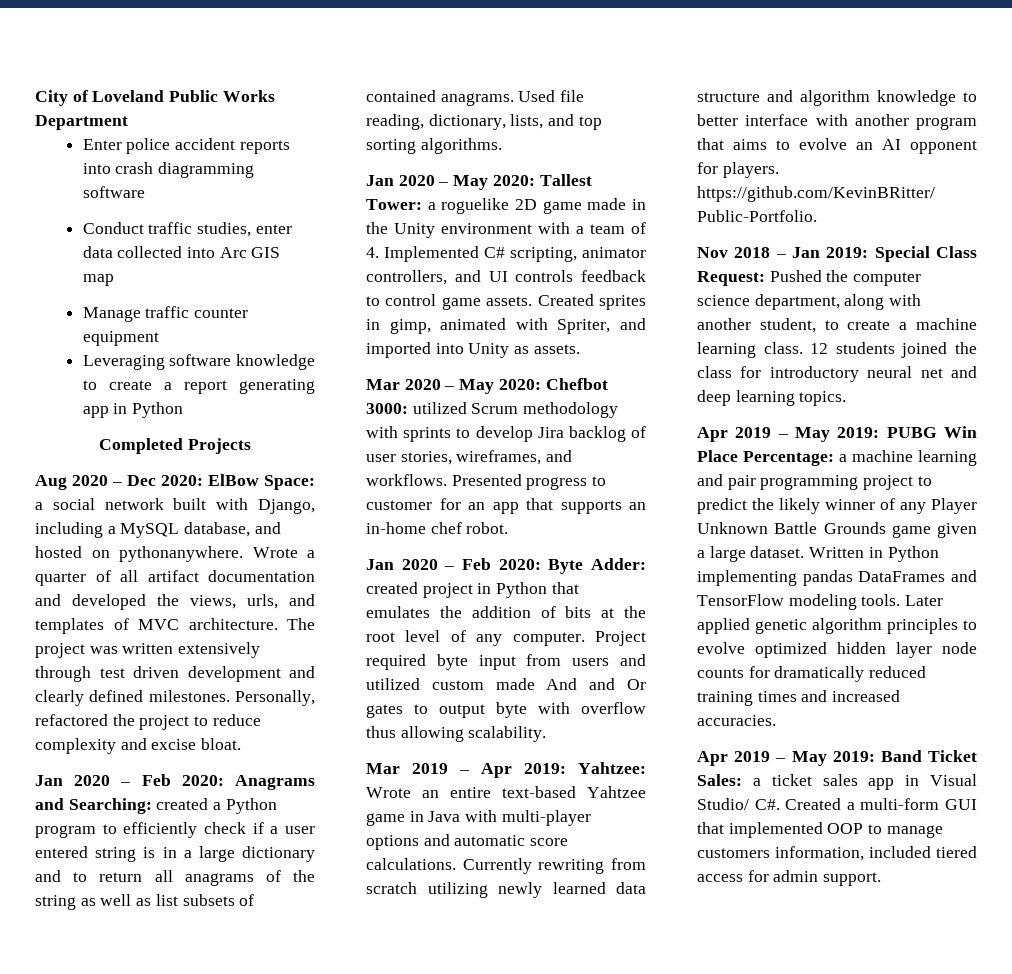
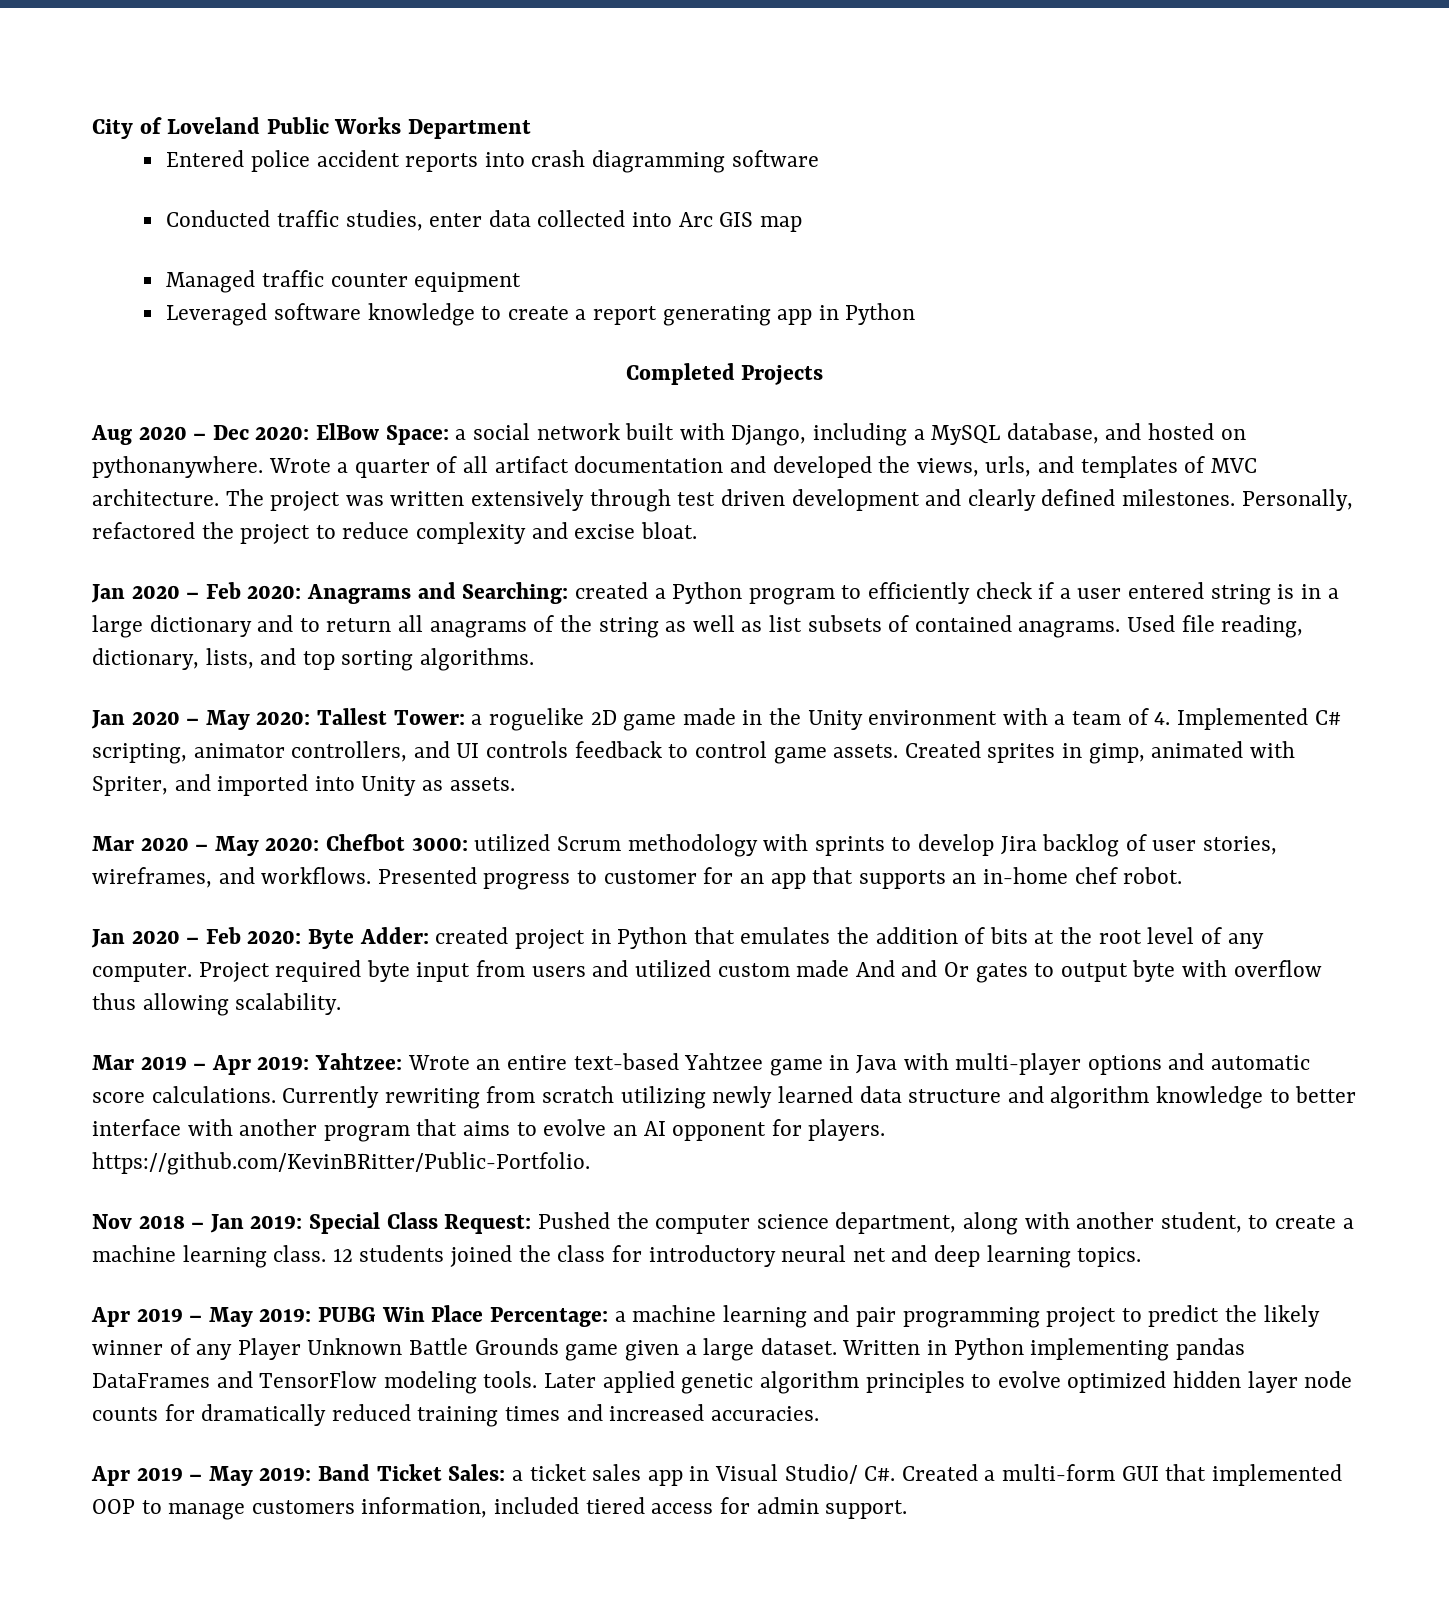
- Enter police accident reports into crash diagramming software
+ Entered police accident reports into crash diagramming software
- Conduct traffic studies, enter data collected into Arc GIS map
+ Conducted traffic studies, enter data collected into Arc GIS map
- Manage traffic counter equipment
+ Managed traffic counter equipment
- Leveraging software knowledge to create a report generating app in Python
+ Leveraged software knowledge to create a report generating app in Python

